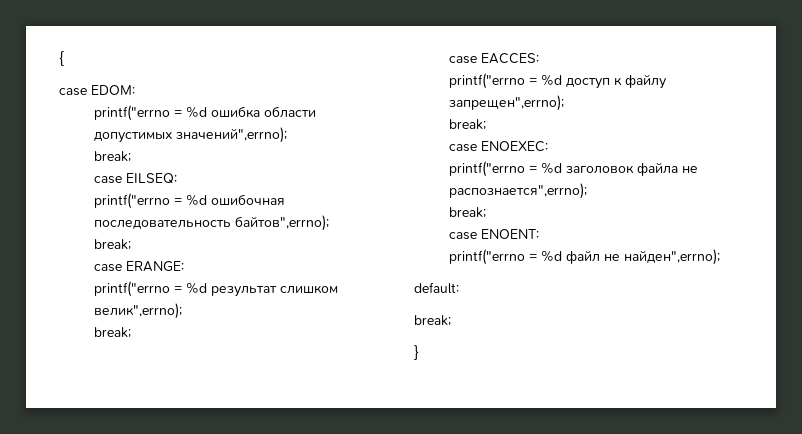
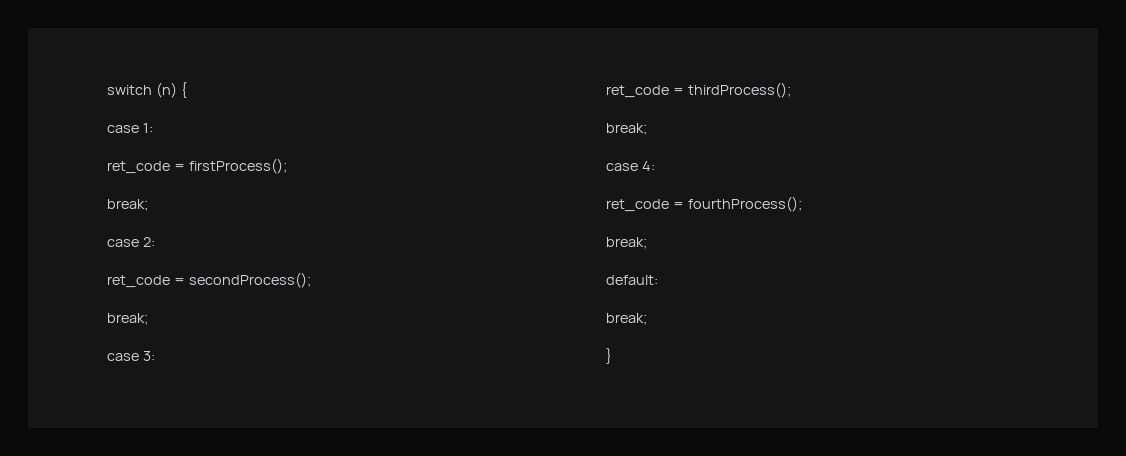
- {
+ switch (n) {
- case EDOM:
- printf("errno = %d ошибка области допустимых значений",errno);
+ case 1:
+ ret_code = firstProcess();
  break;
- case EILSEQ:
- printf("errno = %d ошибочная последовательность байтов",errno);
+ case 2:
+ ret_code = secondProcess();
  break;
- case ERANGE:
- printf("errno = %d результат слишком велик",errno);
+ case 3:
+ ret_code = thirdProcess();
  break;
- case EACCES:
- printf("errno = %d доступ к файлу запрещен",errno);
+ case 4:
+ ret_code = fourthProcess();
  break;
- case ENOEXEC:
- printf("errno = %d заголовок файла не распознается",errno);
- break;
- case ENOENT:
- printf("errno = %d файл не найден",errno);

